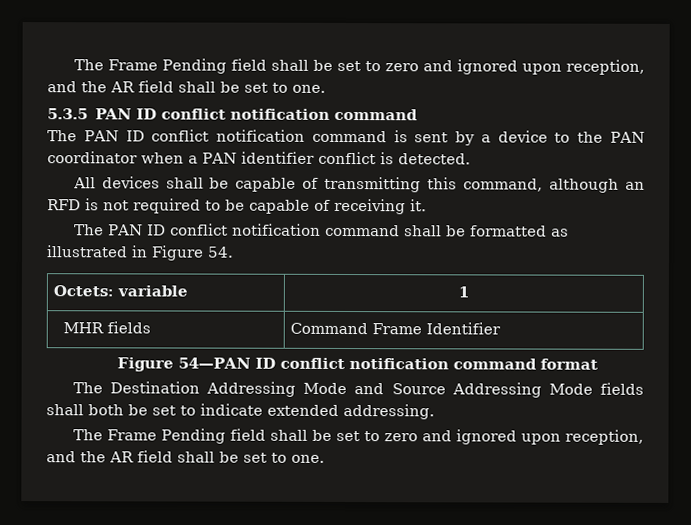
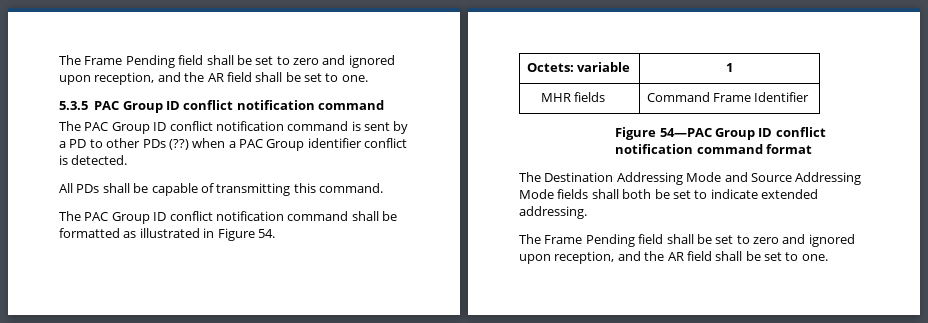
- 5.3.5 PAN ID conflict notification command
+ 5.3.5 PAC Group ID conflict notification command
- The PAN ID conflict notification command is sent by a device to the PAN coordinator when a PAN identifier conflict is detected.
+ The PAC Group ID conflict notification command is sent by a PD to other PDs (??) when a PAC Group identifier conflict is detected.
- All devices shall be capable of transmitting this command, although an RFD is not required to be capable of receiving it.
- The PAN ID conflict notification command shall be formatted as illustrated in Figure 54.
+ All PDs shall be capable of transmitting this command.
+ The PAC Group ID conflict notification command shall be formatted as illustrated in Figure 54.
- Figure 54—PAN ID conflict notification command format
+ Figure 54—PAC Group ID conflict notification command format

